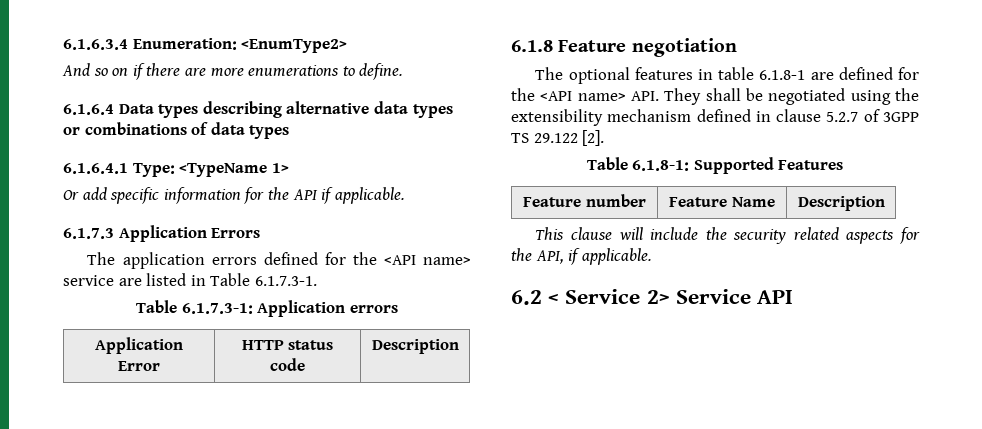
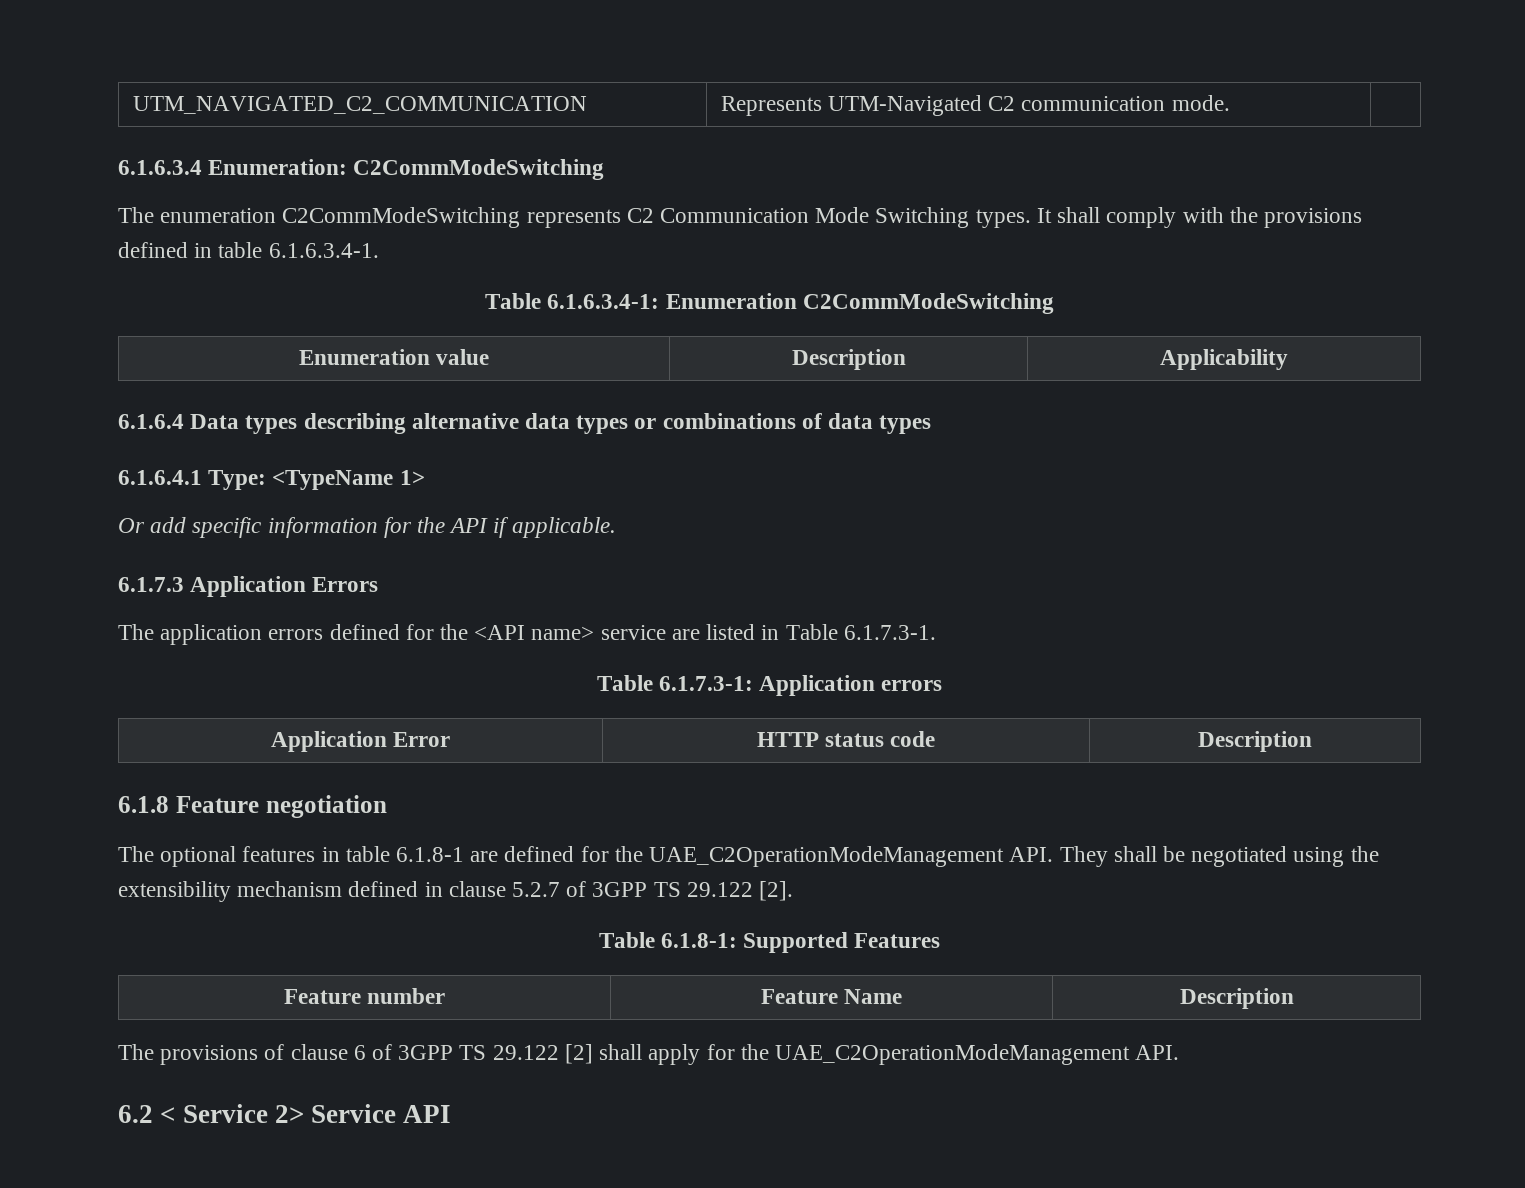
- 6.1.6.3.4 Enumeration: <EnumType2>
- And so on if there are more enumerations to define.
+ UTM_NAVIGATED_C2_COMMUNICATION | Represents UTM-Navigated C2 communication mode. |
+ 6.1.6.3.4 Enumeration: C2CommModeSwitching
+ The enumeration C2CommModeSwitching represents C2 Communication Mode Switching types. It shall comply with the provisions defined in table 6.1.6.3.4-1.
+ Table 6.1.6.3.4-1: Enumeration C2CommModeSwitching
+ Enumeration value | Description | Applicability
- The optional features in table 6.1.8-1 are defined for the <API name> API. They shall be negotiated using the extensibility mechanism defined in clause 5.2.7 of 3GPP TS 29.122 [2].
+ The optional features in table 6.1.8-1 are defined for the UAE_C2OperationModeManagement API. They shall be negotiated using the extensibility mechanism defined in clause 5.2.7 of 3GPP TS 29.122 [2].
- This clause will include the security related aspects for the API, if applicable.
+ The provisions of clause 6 of 3GPP TS 29.122 [2] shall apply for the UAE_C2OperationModeManagement API.

